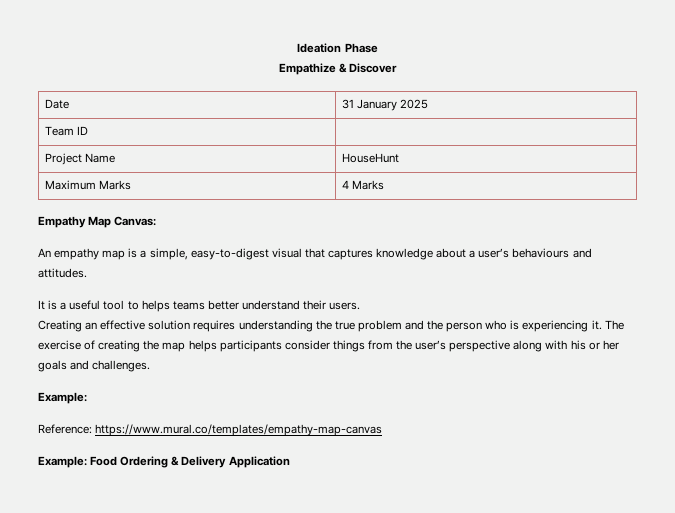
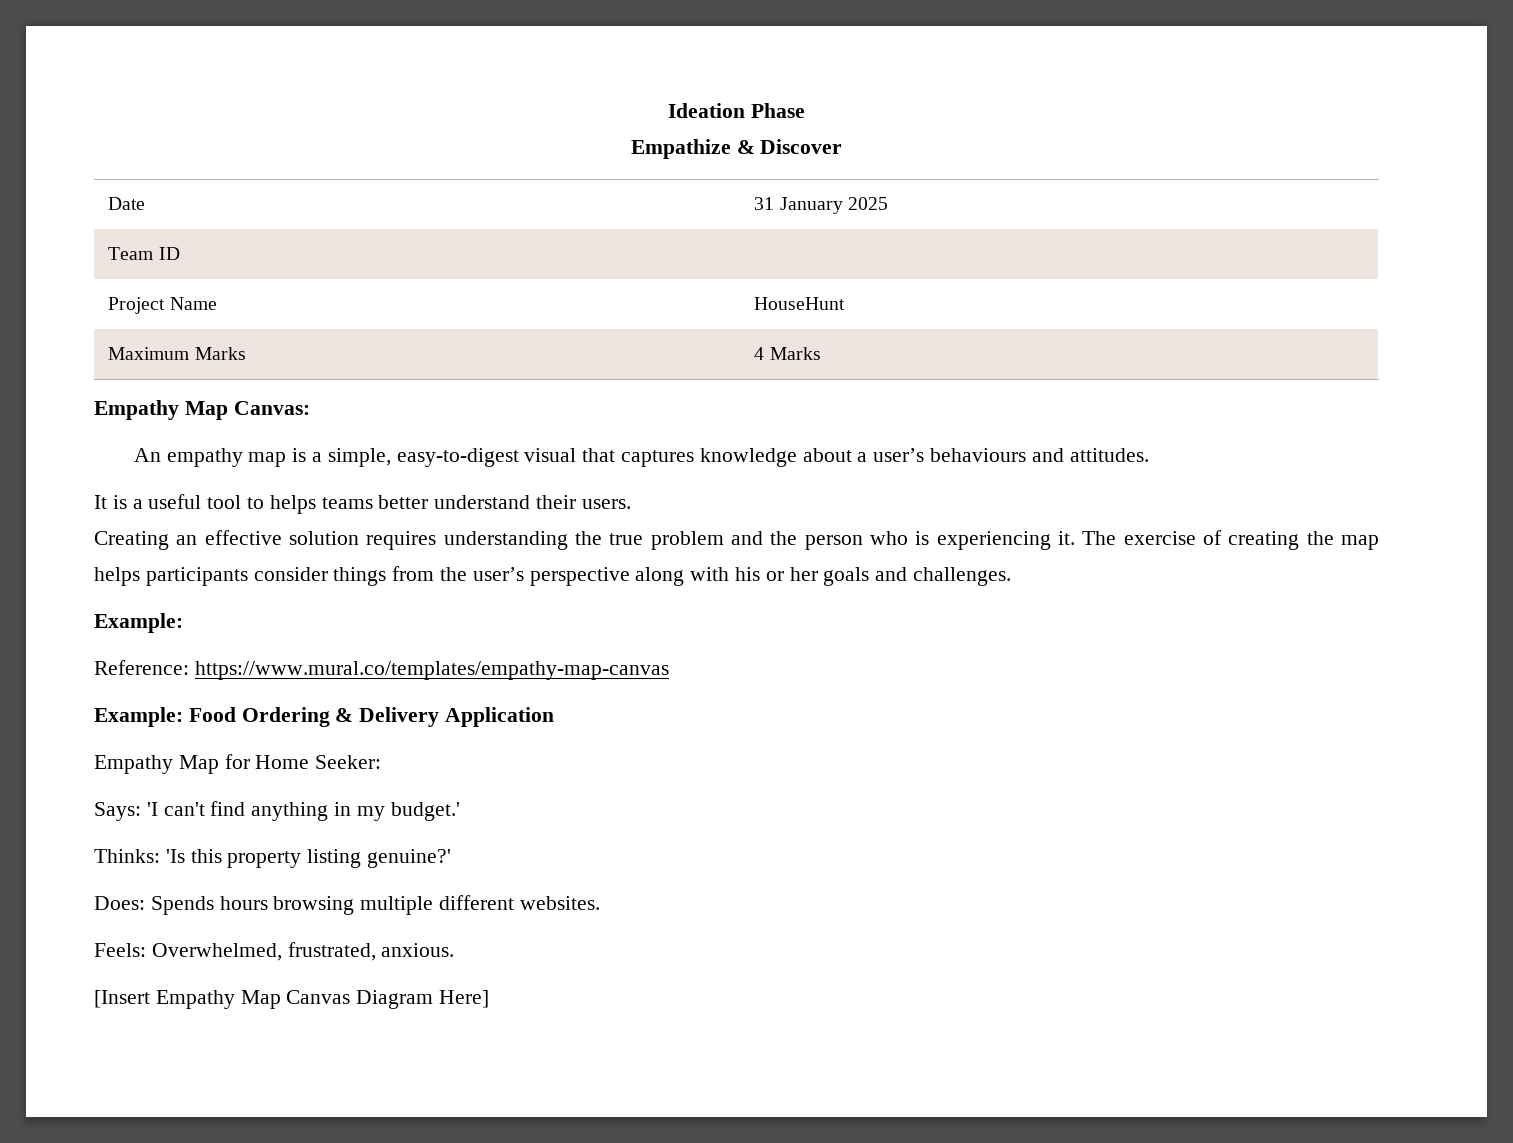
+ Empathy Map for Home Seeker:
+ Says: 'I can't find anything in my budget.'
+ Thinks: 'Is this property listing genuine?'
+ Does: Spends hours browsing multiple different websites.
+ Feels: Overwhelmed, frustrated, anxious.
+ [Insert Empathy Map Canvas Diagram Here]

